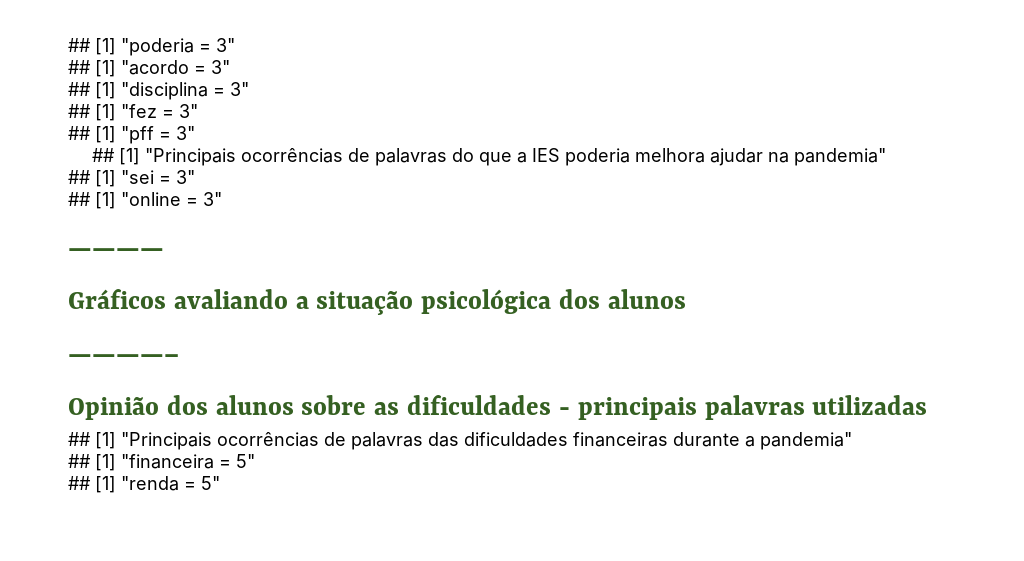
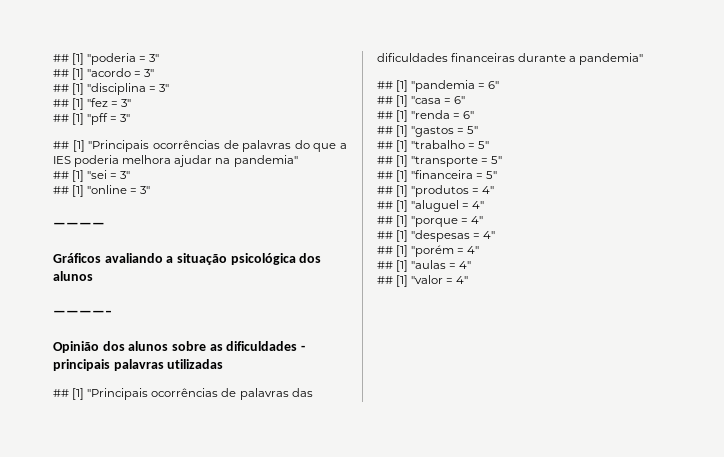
+ ## [1] "pandemia = 6"
+ ## [1] "casa = 6"
+ ## [1] "renda = 6"
+ ## [1] "gastos = 5"
+ ## [1] "trabalho = 5"
+ ## [1] "transporte = 5"
- ## [1] "renda = 5"
+ ## [1] "produtos = 4"
+ ## [1] "aluguel = 4"
+ ## [1] "porque = 4"
+ ## [1] "despesas = 4"
+ ## [1] "porém = 4"
+ ## [1] "aulas = 4"
+ ## [1] "valor = 4"

